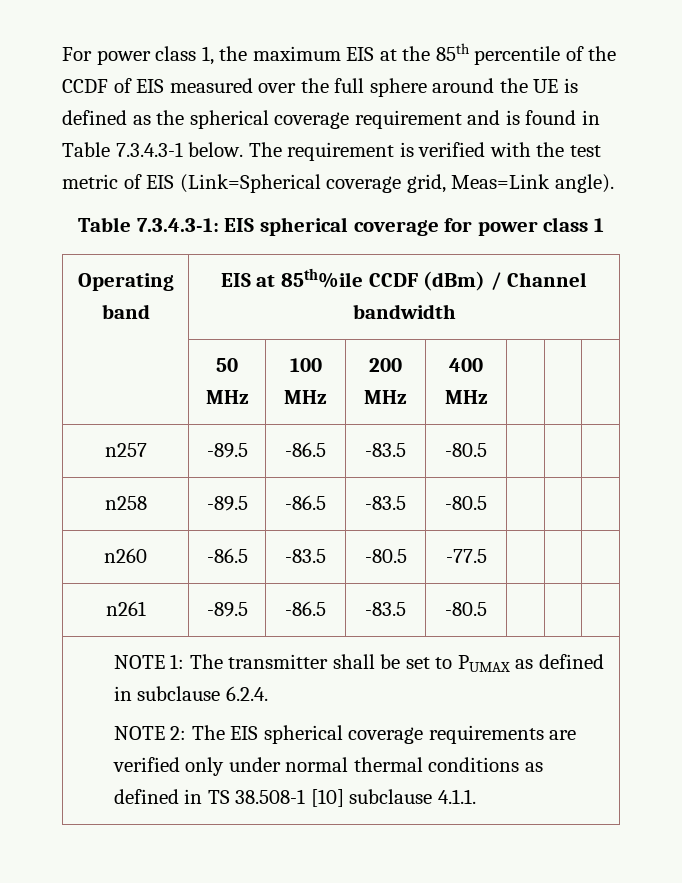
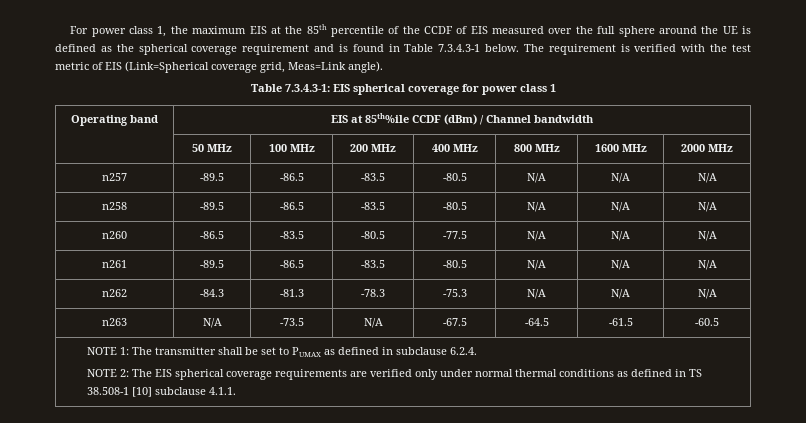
- | 50 MHz | 100 MHz | 200 MHz | 400 MHz | | |
+ | 50 MHz | 100 MHz | 200 MHz | 400 MHz | 800 MHz | 1600 MHz | 2000 MHz
- n257 | -89.5 | -86.5 | -83.5 | -80.5 | | |
+ n257 | -89.5 | -86.5 | -83.5 | -80.5 | N/A | N/A | N/A
- n258 | -89.5 | -86.5 | -83.5 | -80.5 | | |
+ n258 | -89.5 | -86.5 | -83.5 | -80.5 | N/A | N/A | N/A
- n260 | -86.5 | -83.5 | -80.5 | -77.5 | | |
+ n260 | -86.5 | -83.5 | -80.5 | -77.5 | N/A | N/A | N/A
- n261 | -89.5 | -86.5 | -83.5 | -80.5 | | |
+ n261 | -89.5 | -86.5 | -83.5 | -80.5 | N/A | N/A | N/A
+ n262 | -84.3 | -81.3 | -78.3 | -75.3 | N/A | N/A | N/A
+ n263 | N/A | -73.5 | N/A | -67.5 | -64.5 | -61.5 | -60.5

